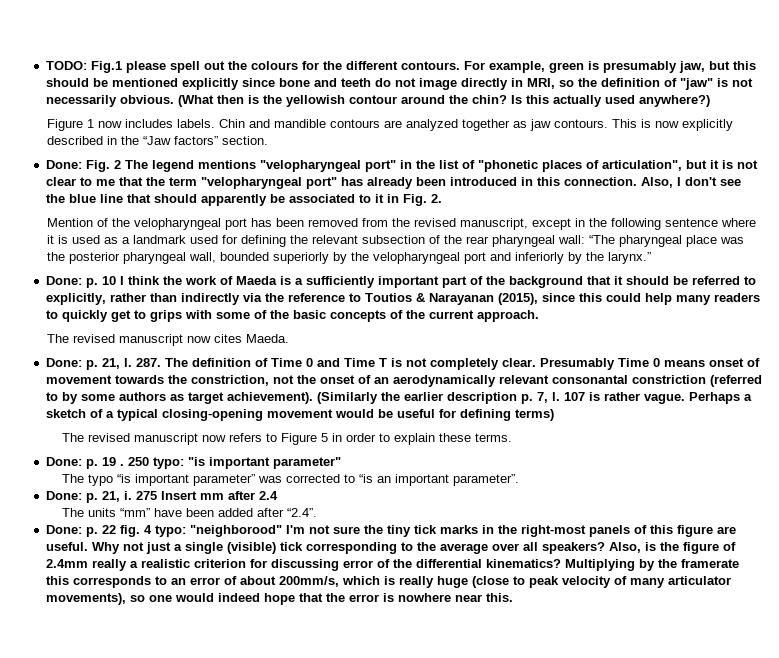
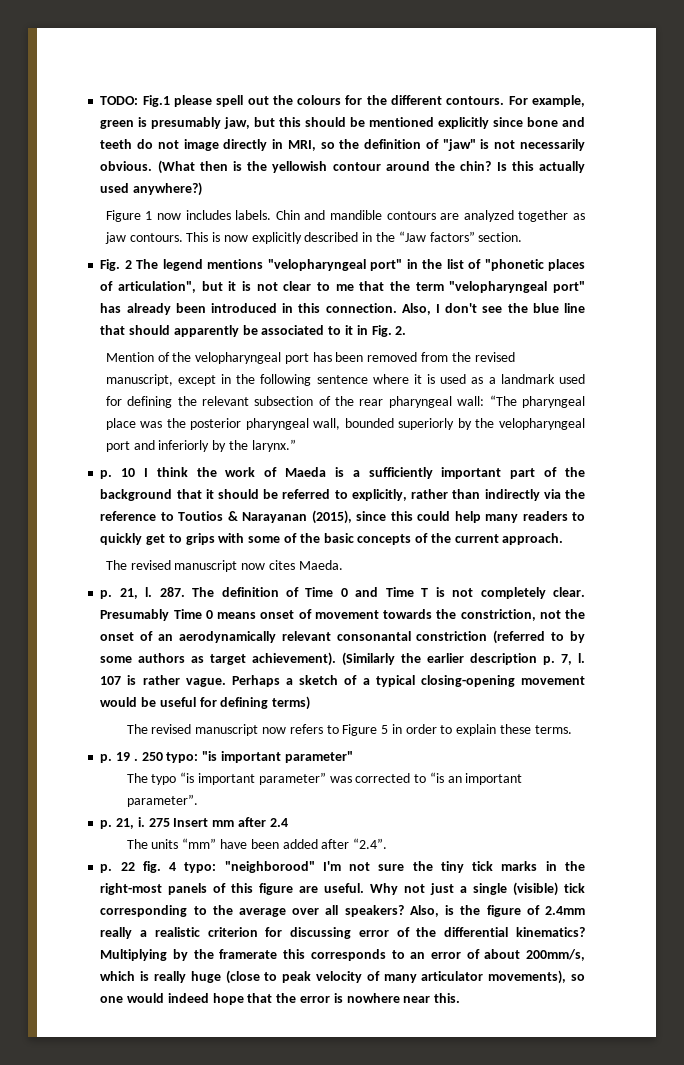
- Done: Fig. 2 The legend mentions "velopharyngeal port" in the list of "phonetic places of articulation", but it is not clear to me that the term "velopharyngeal port" has already been introduced in this connection.
+ Fig. 2 The legend mentions "velopharyngeal port" in the list of "phonetic places of articulation", but it is not clear to me that the term "velopharyngeal port" has already been introduced in this connection.
- Done: p. 10 I think the work of Maeda is a sufficiently important part of the background that it should be referred to explicitly, rather than indirectly via the reference to Toutios & Narayanan (2015), since this could help many readers to quickly get to grips with some of the basic concepts of the current approach.
+ p. 10 I think the work of Maeda is a sufficiently important part of the background that it should be referred to explicitly, rather than indirectly via the reference to Toutios & Narayanan (2015), since this could help many readers to quickly get to grips with some of the basic concepts of the current approach.
- Done: p. 21, l.
+ p. 21, l.
- Done: p. 19 .
+ p. 19 .
- Done: p. 21, i.
+ p. 21, i.
- Done: p. 22 fig. 4 typo: "neighborood" I'm not sure the tiny tick marks in the right-most panels of this figure are useful.
+ p. 22 fig. 4 typo: "neighborood" I'm not sure the tiny tick marks in the right-most panels of this figure are useful.

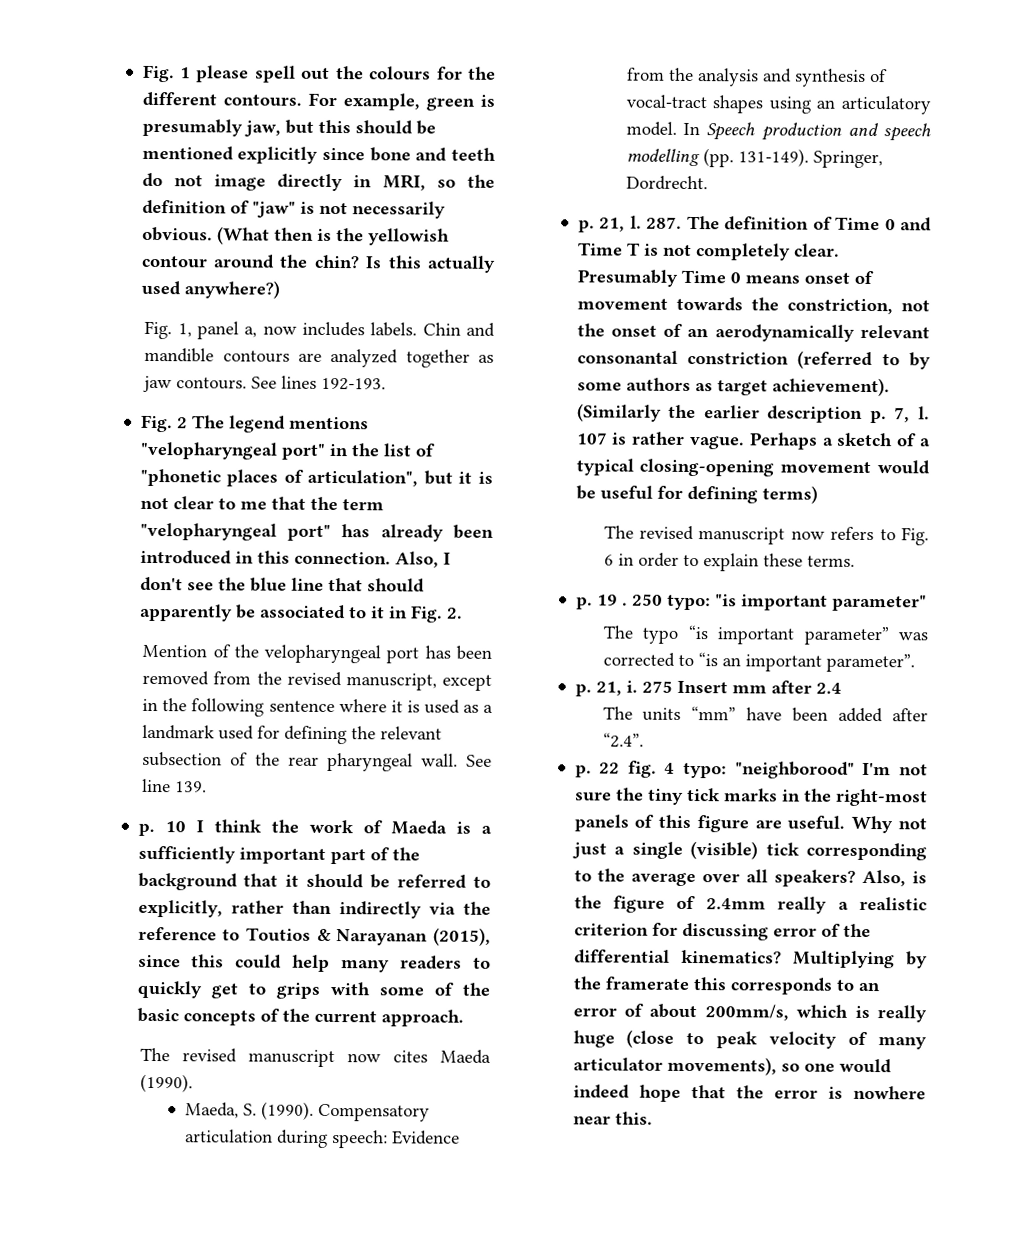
- TODO: Fig.1 please spell out the colours for the different contours.
+ Fig. 1 please spell out the colours for the different contours.
- Figure 1 now includes labels.
+ Fig. 1, panel a, now includes labels.
- This is now explicitly described in the “Jaw factors” section.
+ See lines 192-193.
- Mention of the velopharyngeal port has been removed from the revised manuscript, except in the following sentence where it is used as a landmark used for defining the relevant subsection of the rear pharyngeal wall: “The pharyngeal place was the posterior pharyngeal wall, bounded superiorly by the velopharyngeal port and inferiorly by the larynx.”
+ Mention of the velopharyngeal port has been removed from the revised manuscript, except in the following sentence where it is used as a landmark used for defining the relevant subsection of the rear pharyngeal wall. See line 139.
- The revised manuscript now cites Maeda.
+ The revised manuscript now cites Maeda (1990).
+ Maeda, S. (1990). Compensatory articulation during speech: Evidence from the analysis and synthesis of vocal-tract shapes using an articulatory model. In Speech production and speech modelling (pp. 131-149). Springer, Dordrecht.
- The revised manuscript now refers to Figure 5 in order to explain these terms.
+ The revised manuscript now refers to Fig. 6 in order to explain these terms.

